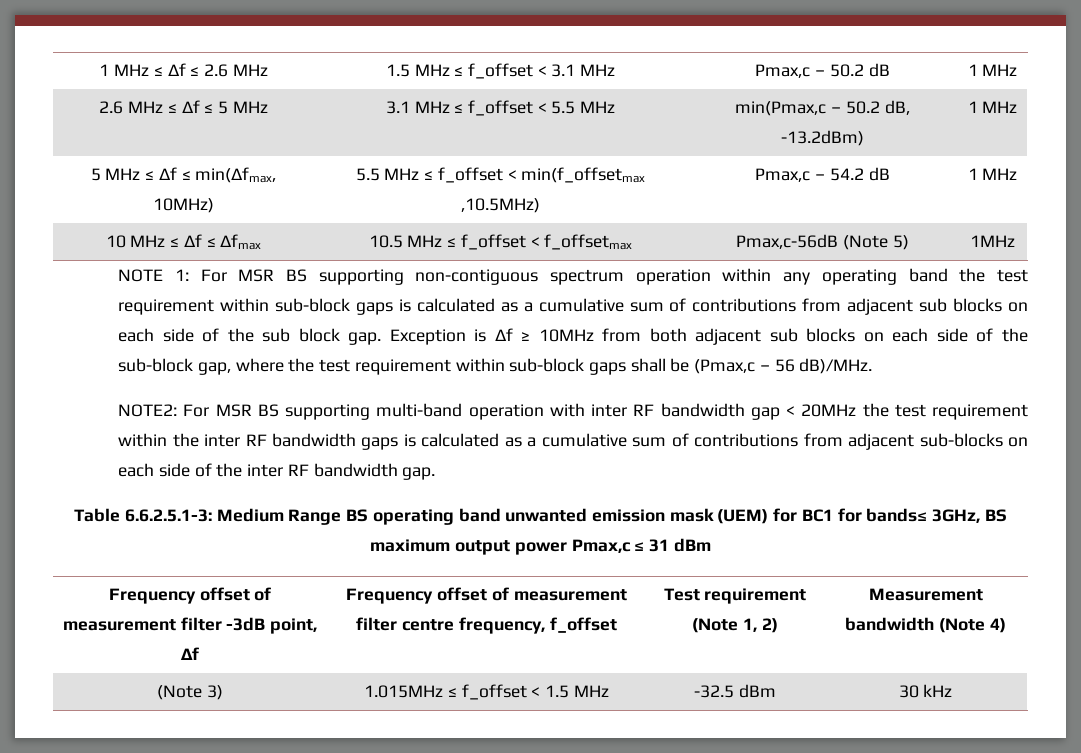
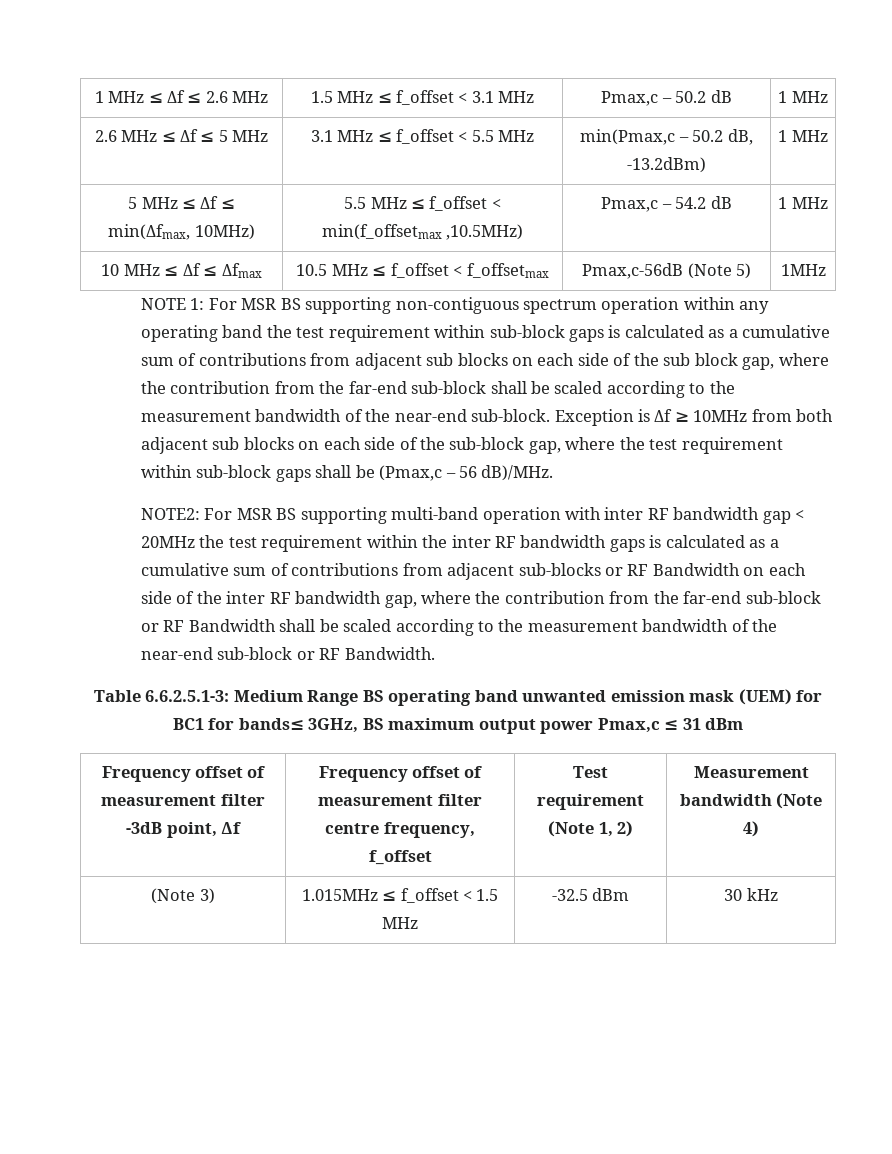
- NOTE 1: For MSR BS supporting non-contiguous spectrum operation within any operating band the test requirement within sub-block gaps is calculated as a cumulative sum of contributions from adjacent sub blocks on each side of the sub block gap.
+ NOTE 1: For MSR BS supporting non-contiguous spectrum operation within any operating band the test requirement within sub-block gaps is calculated as a cumulative sum of contributions from adjacent sub blocks on each side of the sub block gap, where the contribution from the far-end sub-block shall be scaled according to the measurement bandwidth of the near-end sub-block.
- NOTE2: For MSR BS supporting multi-band operation with inter RF bandwidth gap < 20MHz the test requirement within the inter RF bandwidth gaps is calculated as a cumulative sum of contributions from adjacent sub-blocks on each side of the inter RF bandwidth gap.
+ NOTE2: For MSR BS supporting multi-band operation with inter RF bandwidth gap < 20MHz the test requirement within the inter RF bandwidth gaps is calculated as a cumulative sum of contributions from adjacent sub-blocks or RF Bandwidth on each side of the inter RF bandwidth gap, where the contribution from the far-end sub-block or RF Bandwidth shall be scaled according to the measurement bandwidth of the near-end sub-block or RF Bandwidth.

